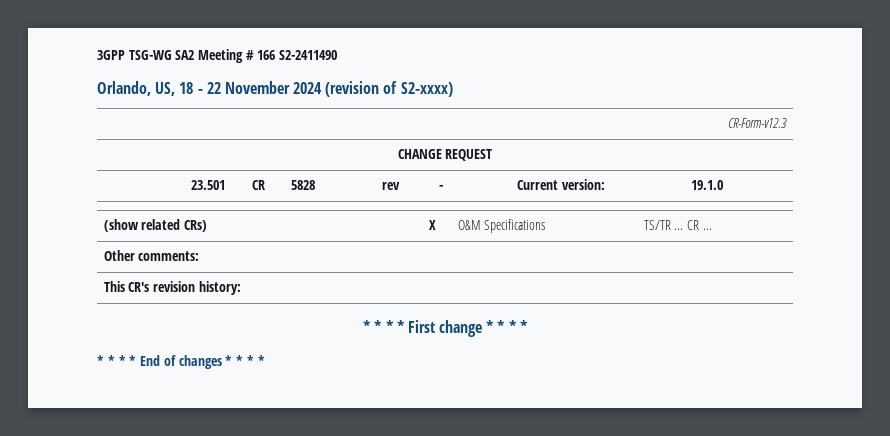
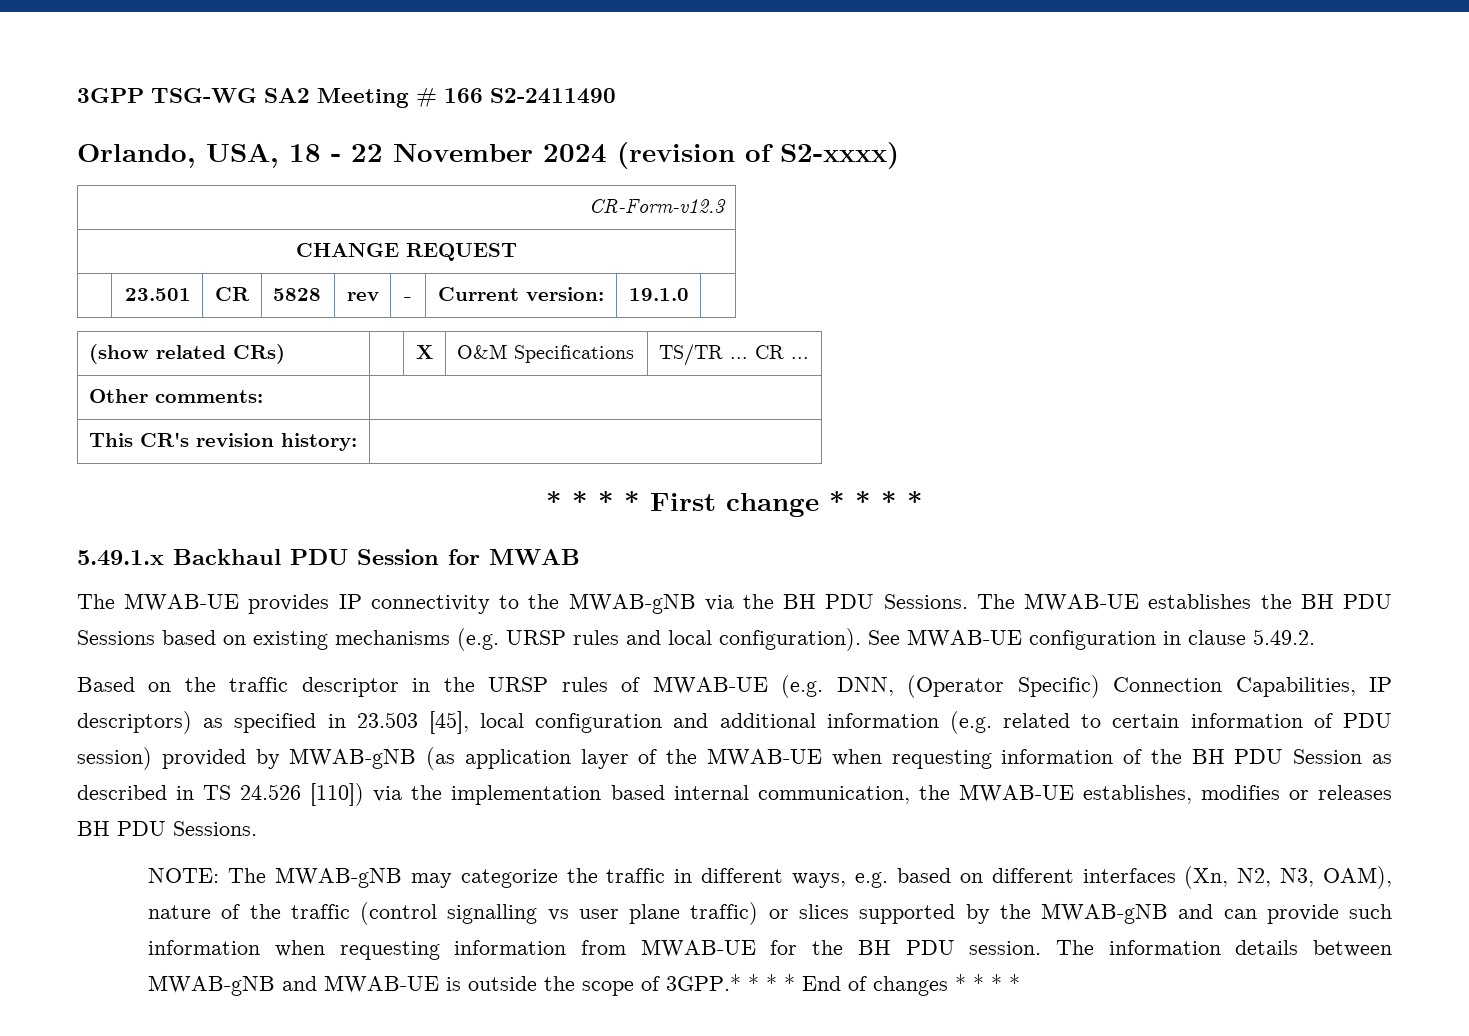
- Orlando, US, 18 - 22 November 2024 (revision of S2-xxxx)
+ Orlando, USA, 18 - 22 November 2024 (revision of S2-xxxx)
- * * * * End of changes * * * *
+ 5.49.1.x Backhaul PDU Session for MWAB
+ The MWAB-UE provides IP connectivity to the MWAB-gNB via the BH PDU Sessions. The MWAB-UE establishes the BH PDU Sessions based on existing mechanisms (e.g. URSP rules and local configuration). See MWAB-UE configuration in clause 5.49.2.
+ Based on the traffic descriptor in the URSP rules of MWAB-UE (e.g. DNN, (Operator Specific) Connection Capabilities, IP descriptors) as specified in 23.503 [45], local configuration and additional information (e.g. related to certain information of PDU session) provided by MWAB-gNB (as application layer of the MWAB-UE when requesting information of the BH PDU Session as described in TS 24.526 [110]) via the implementation based internal communication, the MWAB-UE establishes, modifies or releases BH PDU Sessions.
+ NOTE: The MWAB-gNB may categorize the traffic in different ways, e.g. based on different interfaces (Xn, N2, N3, OAM), nature of the traffic (control signalling vs user plane traffic) or slices supported by the MWAB-gNB and can provide such information when requesting information from MWAB-UE for the BH PDU session. The information details between MWAB-gNB and MWAB-UE is outside the scope of 3GPP.* * * * End of changes * * * *

